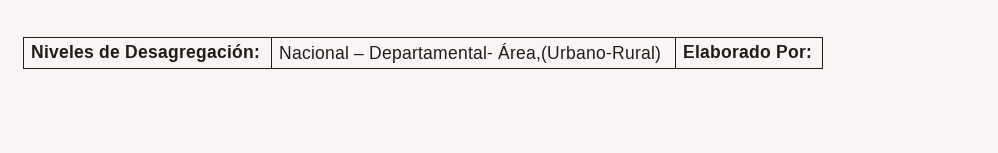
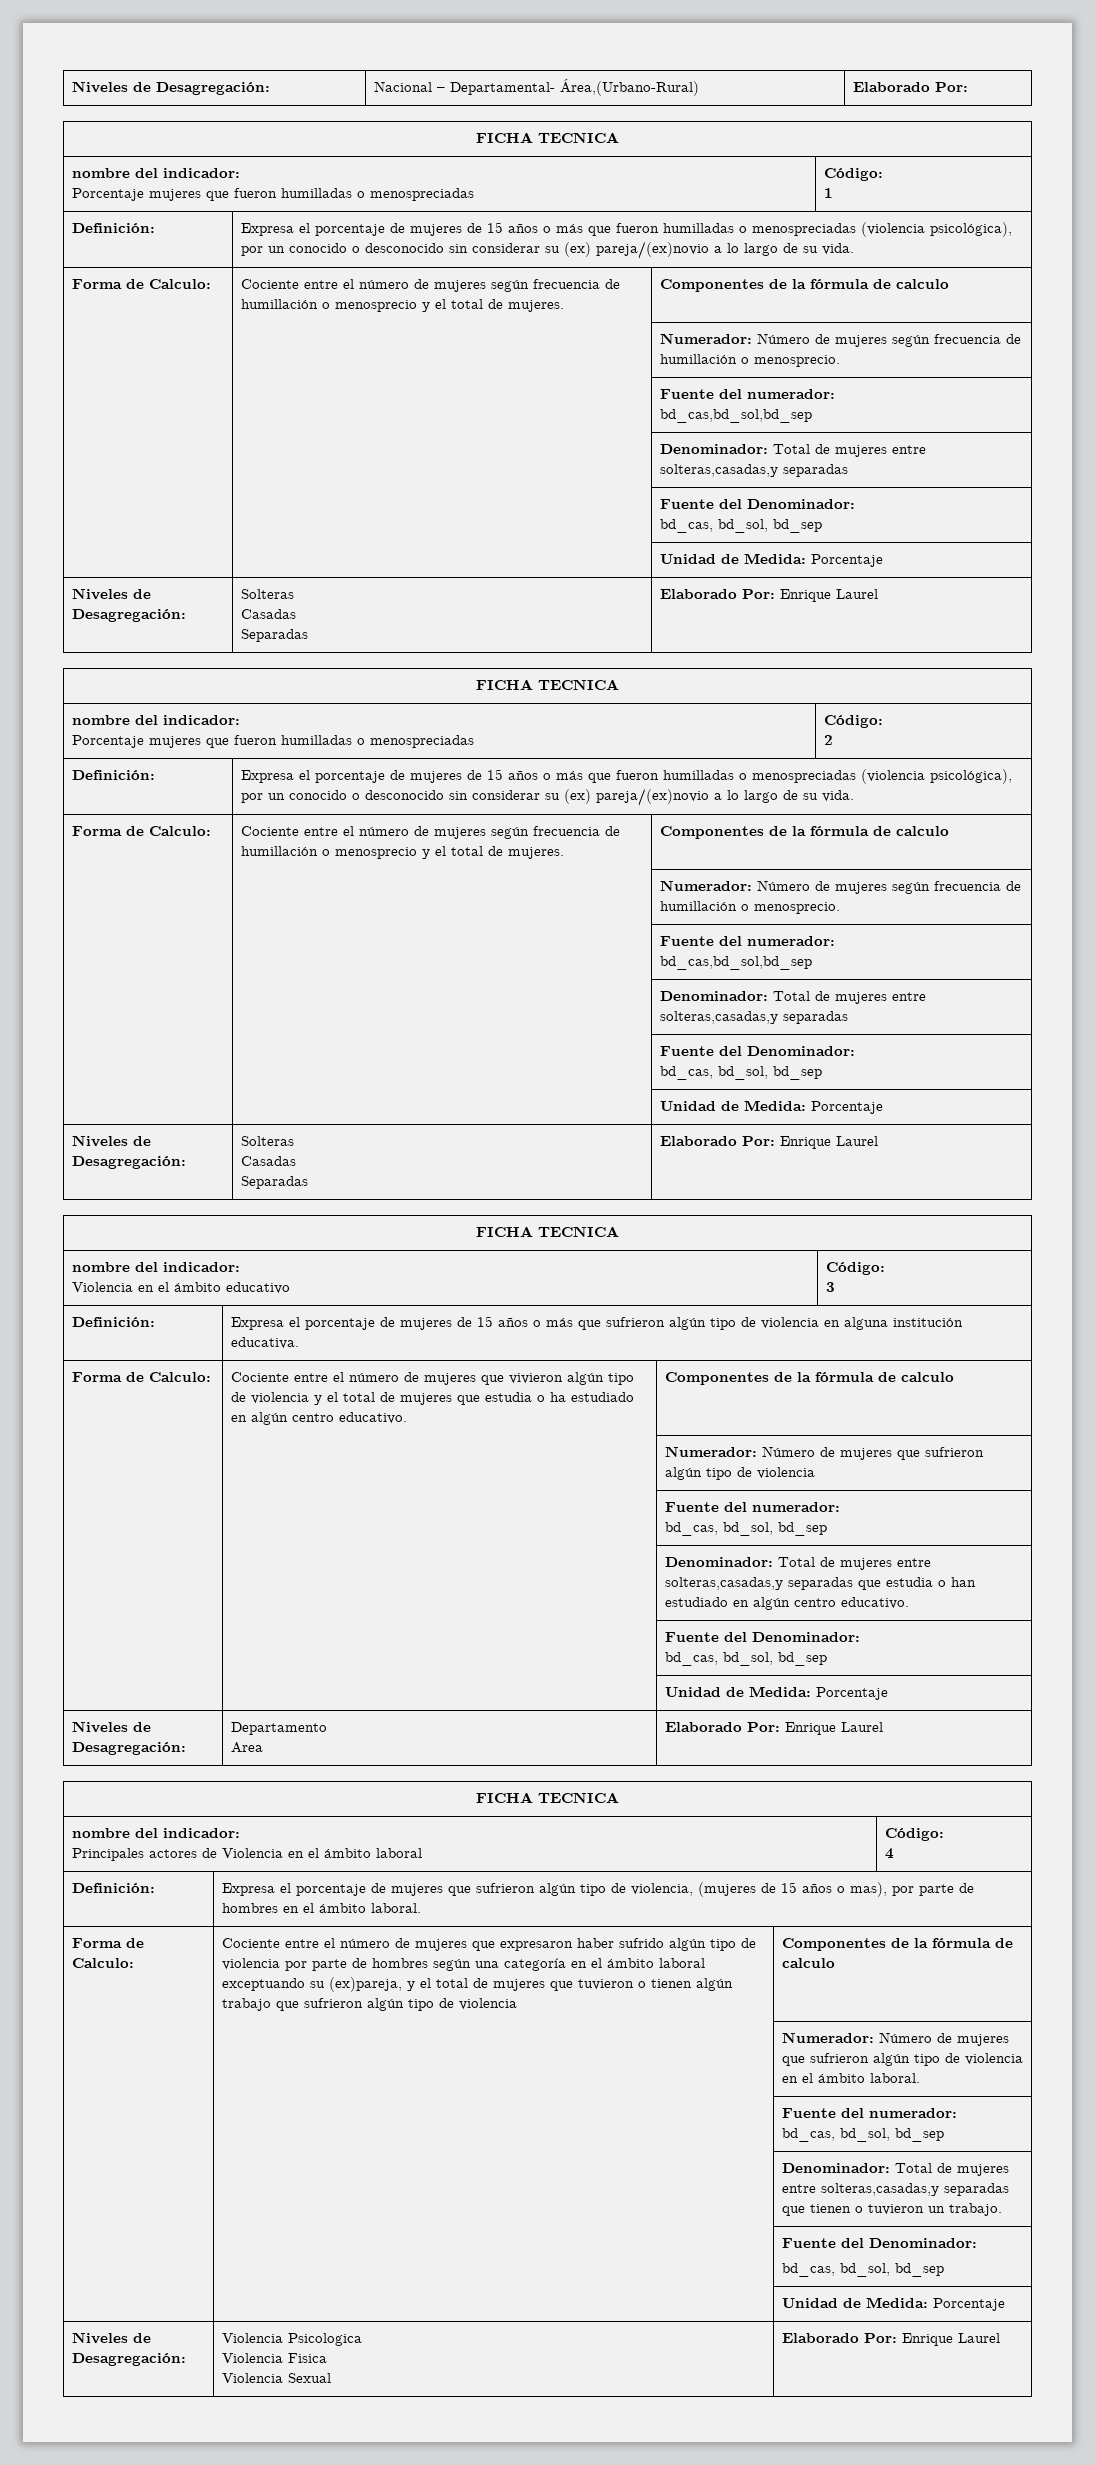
  Niveles de Desagregación: | Nacional – Departamental- Área,(Urbano-Rural) | Elaborado Por:
+ FICHA TECNICA
+ nombre del indicador:
+ Porcentaje mujeres que fueron humilladas o menospreciadas | Código:
+ 1
+ Definición: | Expresa el porcentaje de mujeres de 15 años o más que fueron humilladas o menospreciadas (violencia psicológica), por un conocido o desconocido sin considerar su (ex) pareja/(ex)novio a lo largo de su vida.
+ Forma de Calculo: | Cociente entre el número de mujeres según frecuencia de humillación o menosprecio y el total de mujeres. | Componentes de la fórmula de calculo
+ | | Numerador: Número de mujeres según frecuencia de humillación o menosprecio.
+ | | Fuente del numerador:
+ bd_cas,bd_sol,bd_sep
+ | | Denominador: Total de mujeres entre solteras,casadas,y separadas
+ | | Fuente del Denominador:
+ bd_cas, bd_sol, bd_sep
+ | | Unidad de Medida: Porcentaje
+ Niveles de Desagregación: | Solteras
+ Casadas
+ Separadas | Elaborado Por: Enrique Laurel
+ FICHA TECNICA
+ nombre del indicador:
+ Porcentaje mujeres que fueron humilladas o menospreciadas | Código:
+ 2
+ Definición: | Expresa el porcentaje de mujeres de 15 años o más que fueron humilladas o menospreciadas (violencia psicológica), por un conocido o desconocido sin considerar su (ex) pareja/(ex)novio a lo largo de su vida.
+ Forma de Calculo: | Cociente entre el número de mujeres según frecuencia de humillación o menosprecio y el total de mujeres. | Componentes de la fórmula de calculo
+ | | Numerador: Número de mujeres según frecuencia de humillación o menosprecio.
+ | | Fuente del numerador:
+ bd_cas,bd_sol,bd_sep
+ | | Denominador: Total de mujeres entre solteras,casadas,y separadas
+ | | Fuente del Denominador:
+ bd_cas, bd_sol, bd_sep
+ | | Unidad de Medida: Porcentaje
+ Niveles de Desagregación: | Solteras
+ Casadas
+ Separadas | Elaborado Por: Enrique Laurel
+ FICHA TECNICA
+ nombre del indicador:
+ Violencia en el ámbito educativo | Código:
+ 3
+ Definición: | Expresa el porcentaje de mujeres de 15 años o más que sufrieron algún tipo de violencia en alguna institución educativa.
+ Forma de Calculo: | Cociente entre el número de mujeres que vivieron algún tipo de violencia y el total de mujeres que estudia o ha estudiado en algún centro educativo. | Componentes de la fórmula de calculo
+ | | Numerador: Número de mujeres que sufrieron algún tipo de violencia
+ | | Fuente del numerador:
+ bd_cas, bd_sol, bd_sep
+ | | Denominador: Total de mujeres entre solteras,casadas,y separadas que estudia o han estudiado en algún centro educativo.
+ | | Fuente del Denominador:
+ bd_cas, bd_sol, bd_sep
+ | | Unidad de Medida: Porcentaje
+ Niveles de Desagregación: | Departamento
+ Area | Elaborado Por: Enrique Laurel
+ FICHA TECNICA
+ nombre del indicador:
+ Principales actores de Violencia en el ámbito laboral | Código:
+ 4
+ Definición: | Expresa el porcentaje de mujeres que sufrieron algún tipo de violencia, (mujeres de 15 años o mas), por parte de hombres en el ámbito laboral.
+ Forma de Calculo: | Cociente entre el número de mujeres que expresaron haber sufrido algún tipo de violencia por parte de hombres según una categoría en el ámbito laboral exceptuando su (ex)pareja, y el total de mujeres que tuvieron o tienen algún trabajo que sufrieron algún tipo de violencia | Componentes de la fórmula de calculo
+ | | Numerador: Número de mujeres que sufrieron algún tipo de violencia en el ámbito laboral.
+ | | Fuente del numerador:
+ bd_cas, bd_sol, bd_sep
+ | | Denominador: Total de mujeres entre solteras,casadas,y separadas que tienen o tuvieron un trabajo.
+ | | Fuente del Denominador:
+ bd_cas, bd_sol, bd_sep
+ | | Unidad de Medida: Porcentaje
+ Niveles de Desagregación: | Violencia Psicologica
+ Violencia Fisica
+ Violencia Sexual | Elaborado Por: Enrique Laurel

